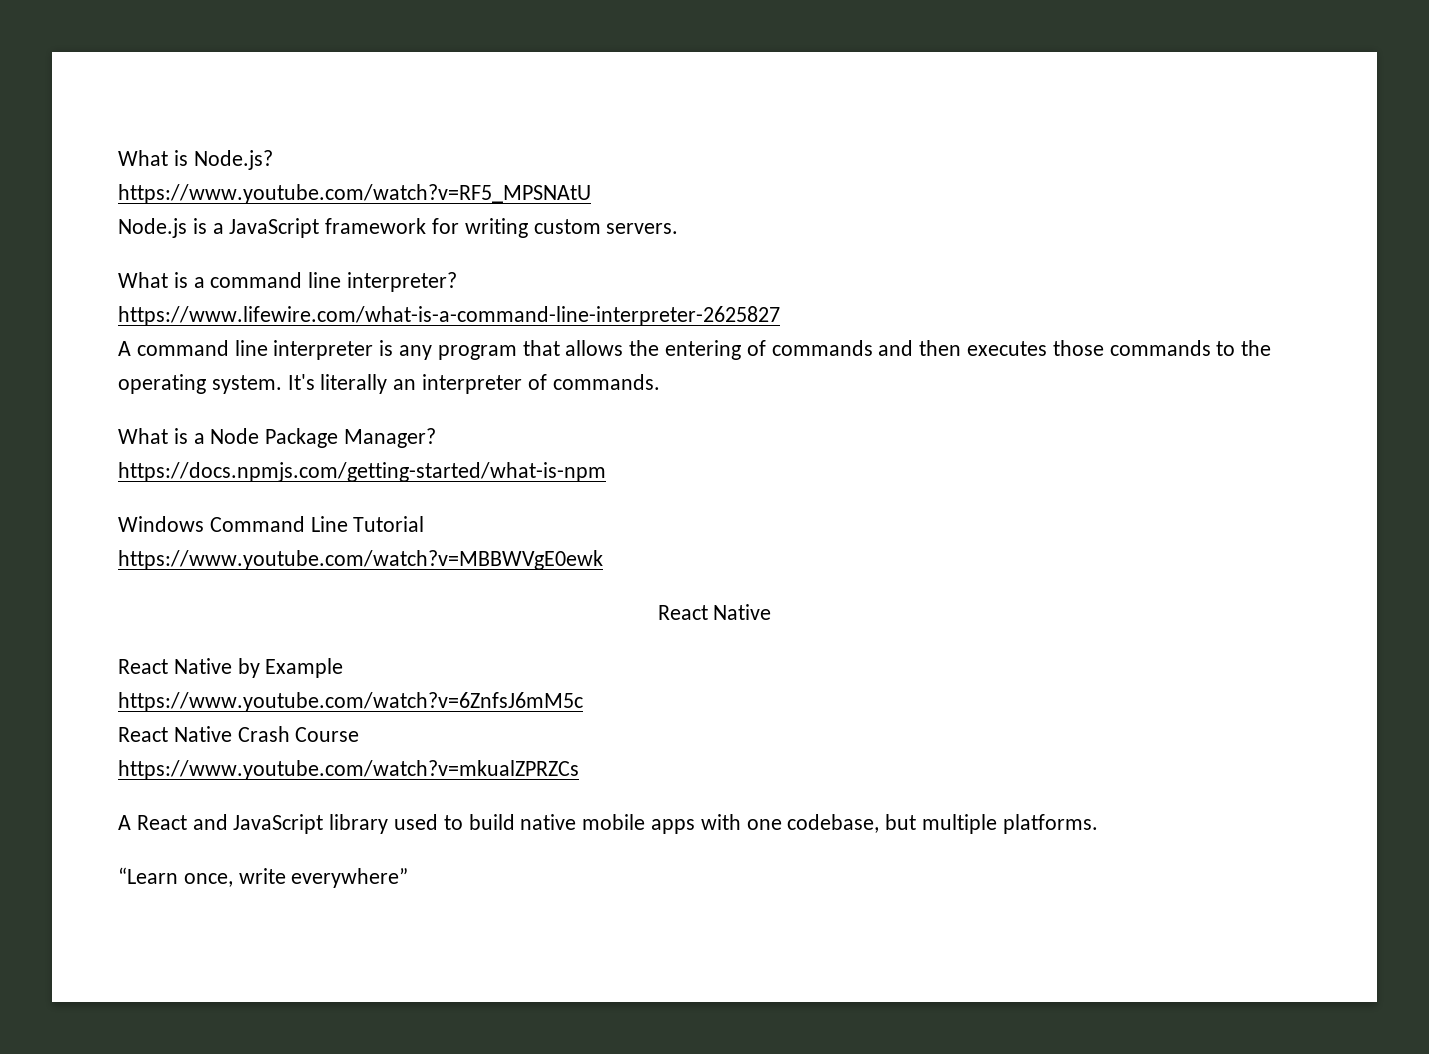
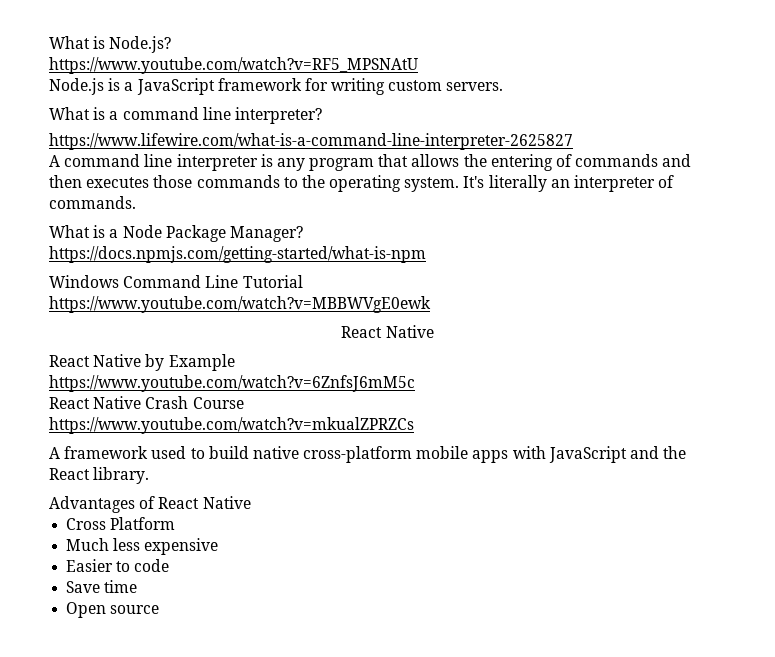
- A React and JavaScript library used to build native mobile apps with one codebase, but multiple platforms.
- “Learn once, write everywhere”
+ A framework used to build native cross-platform mobile apps with JavaScript and the React library.
+ Advantages of React Native
+ Cross Platform
+ Much less expensive
+ Easier to code
+ Save time
+ Open source

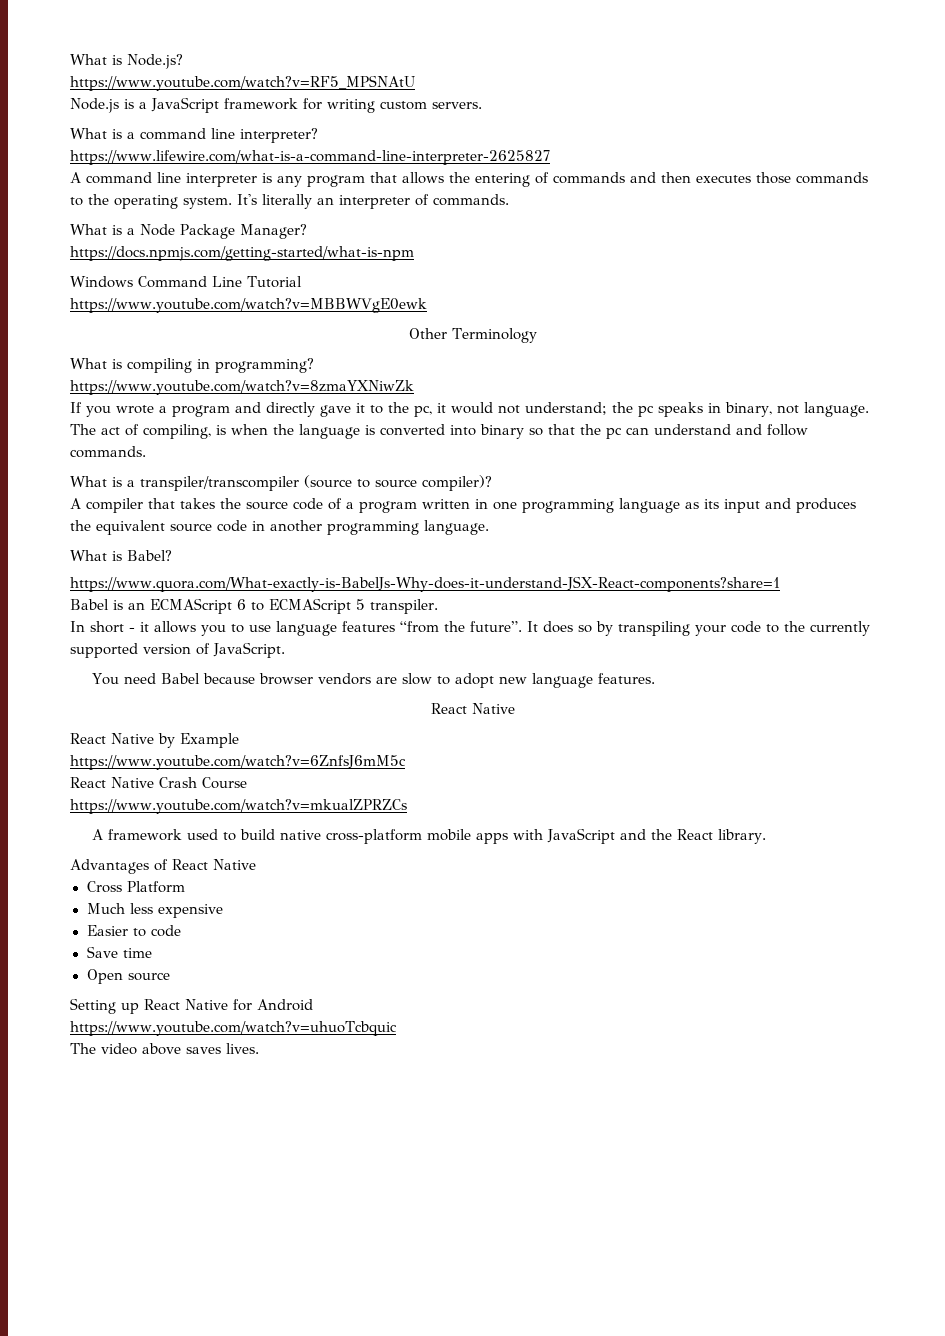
+ Other Terminology
+ What is compiling in programming?
+ https://www.youtube.com/watch?v=8zmaYXNiwZk
+ If you wrote a program and directly gave it to the pc, it would not understand; the pc speaks in binary, not language. The act of compiling, is when the language is converted into binary so that the pc can understand and follow commands.
+ What is a transpiler/transcompiler (source to source compiler)?
+ A compiler that takes the source code of a program written in one programming language as its input and produces the equivalent source code in another programming language.
+ What is Babel?
+ https://www.quora.com/What-exactly-is-BabelJs-Why-does-it-understand-JSX-React-components?share=1
+ Babel is an ECMAScript 6 to ECMAScript 5 transpiler.
+ In short - it allows you to use language features “from the future”. It does so by transpiling your code to the currently supported version of JavaScript.
+ You need Babel because browser vendors are slow to adopt new language features.
+ Setting up React Native for Android
+ https://www.youtube.com/watch?v=uhuoTcbquic
+ The video above saves lives.

